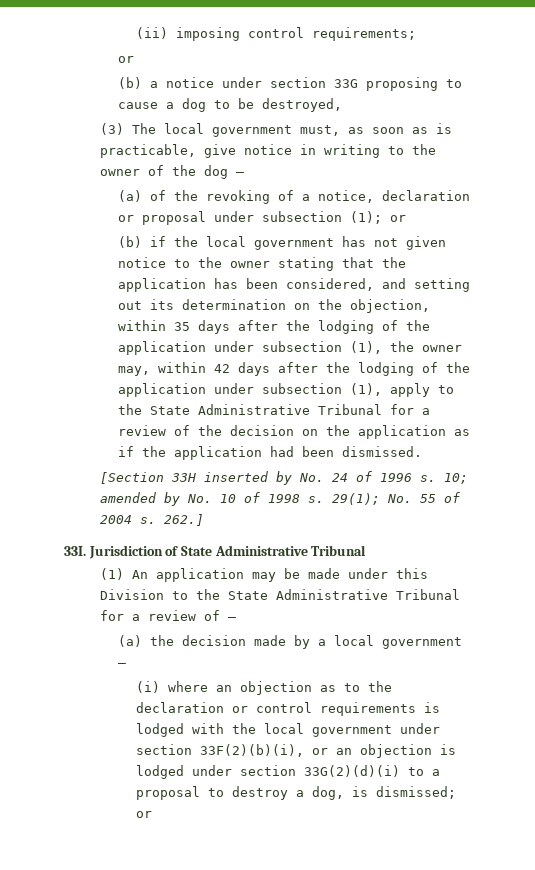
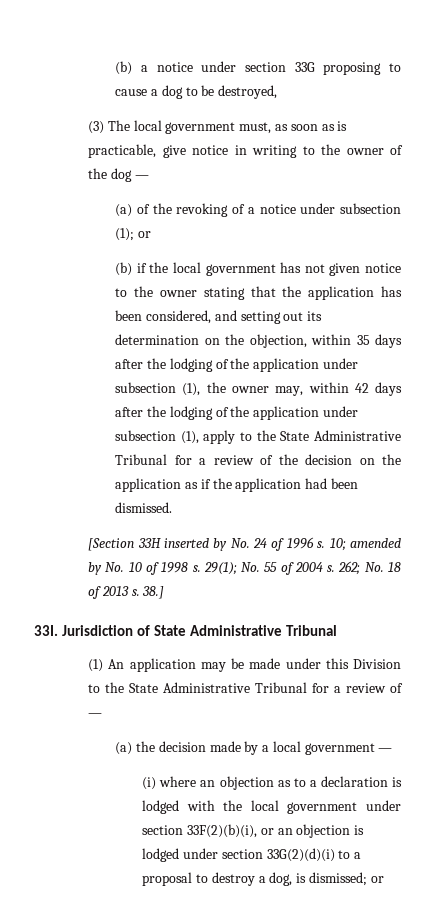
- (ii) imposing control requirements;
- or
- (a) of the revoking of a notice, declaration or proposal under subsection (1); or
+ (a) of the revoking of a notice under subsection (1); or
- 262.]
+ 262; No. 18 of 2013 s. 38.]
- (i) where an objection as to the declaration or control requirements is lodged with the local government under section 33F(2)(b)(i), or an objection is lodged under section 33G(2)(d)(i) to a proposal to destroy a dog, is dismissed; or
+ (i) where an objection as to a declaration is lodged with the local government under section 33F(2)(b)(i), or an objection is lodged under section 33G(2)(d)(i) to a proposal to destroy a dog, is dismissed; or

